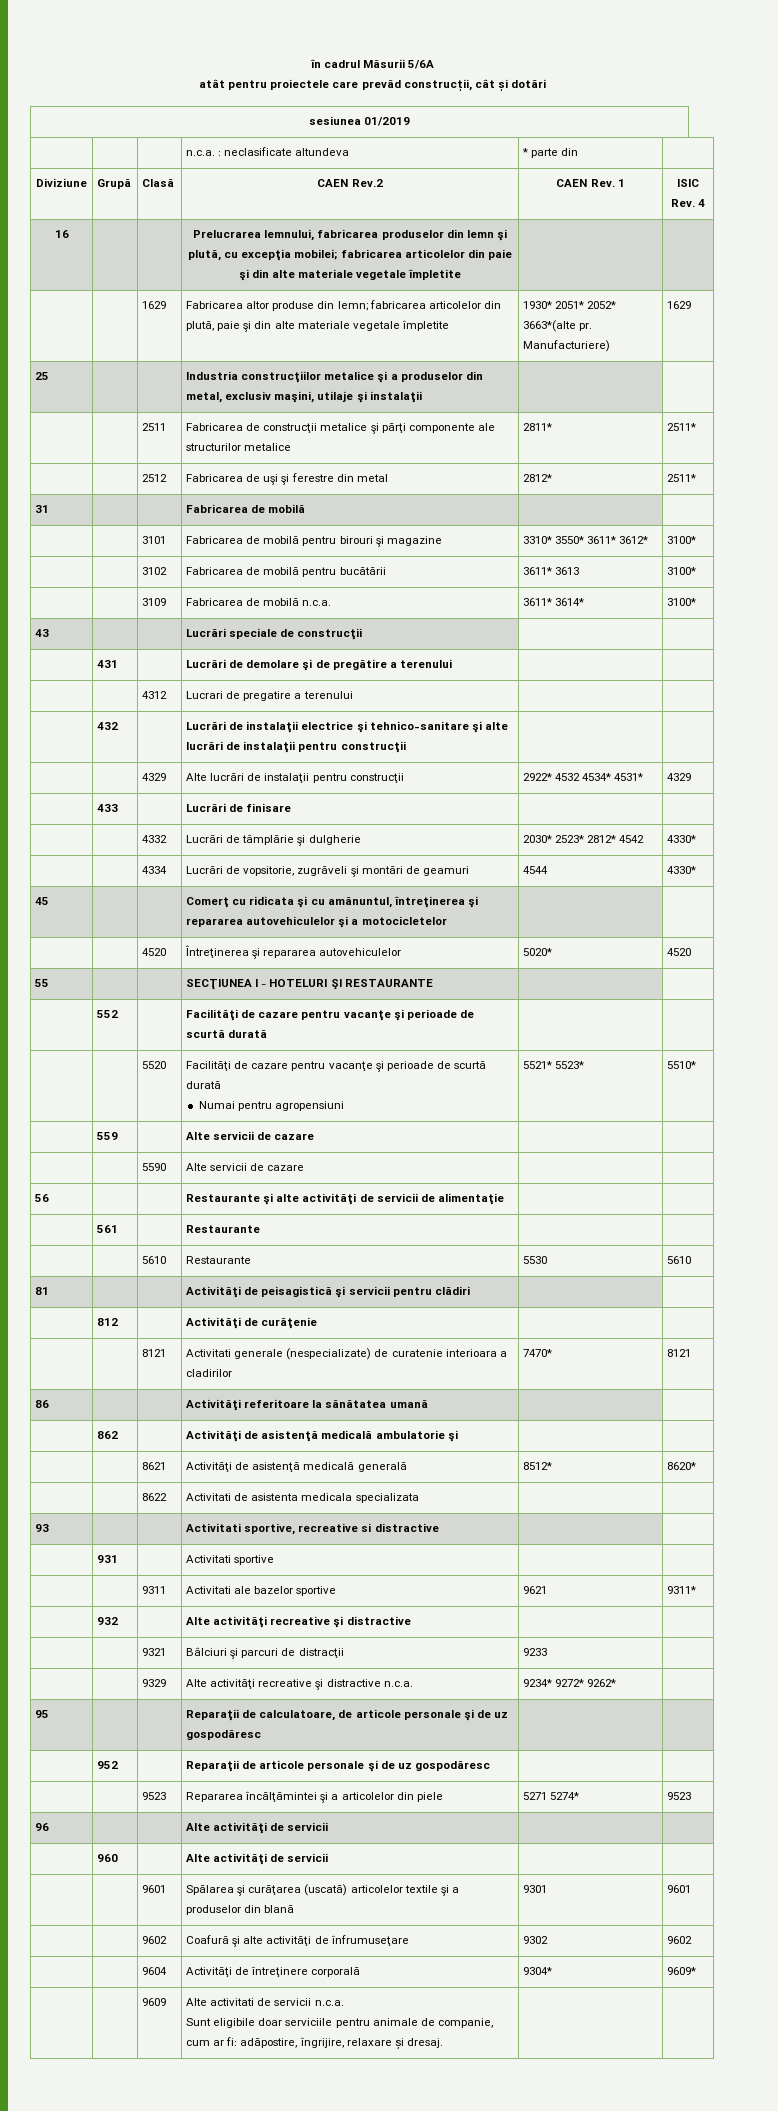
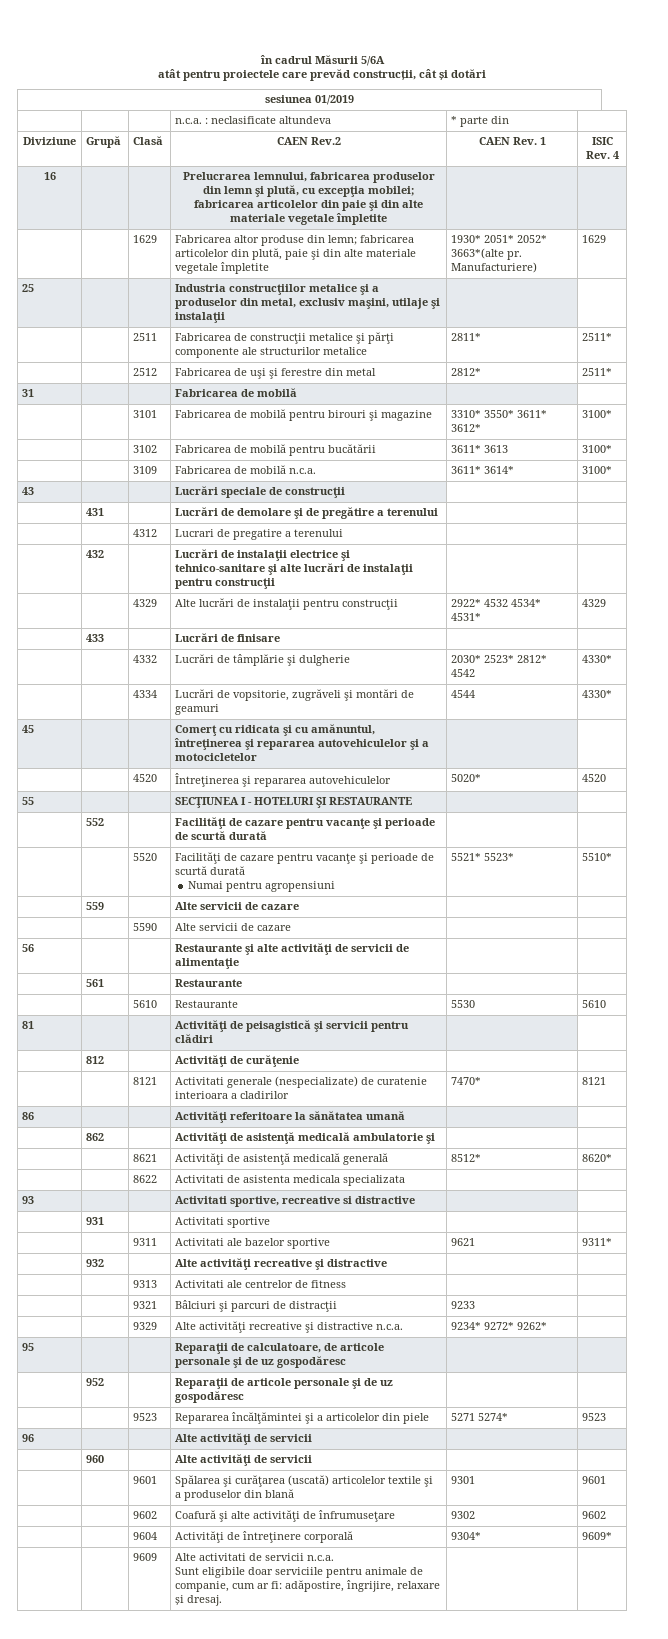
+ | | 9313 | Activitati ale centrelor de fitness | |

